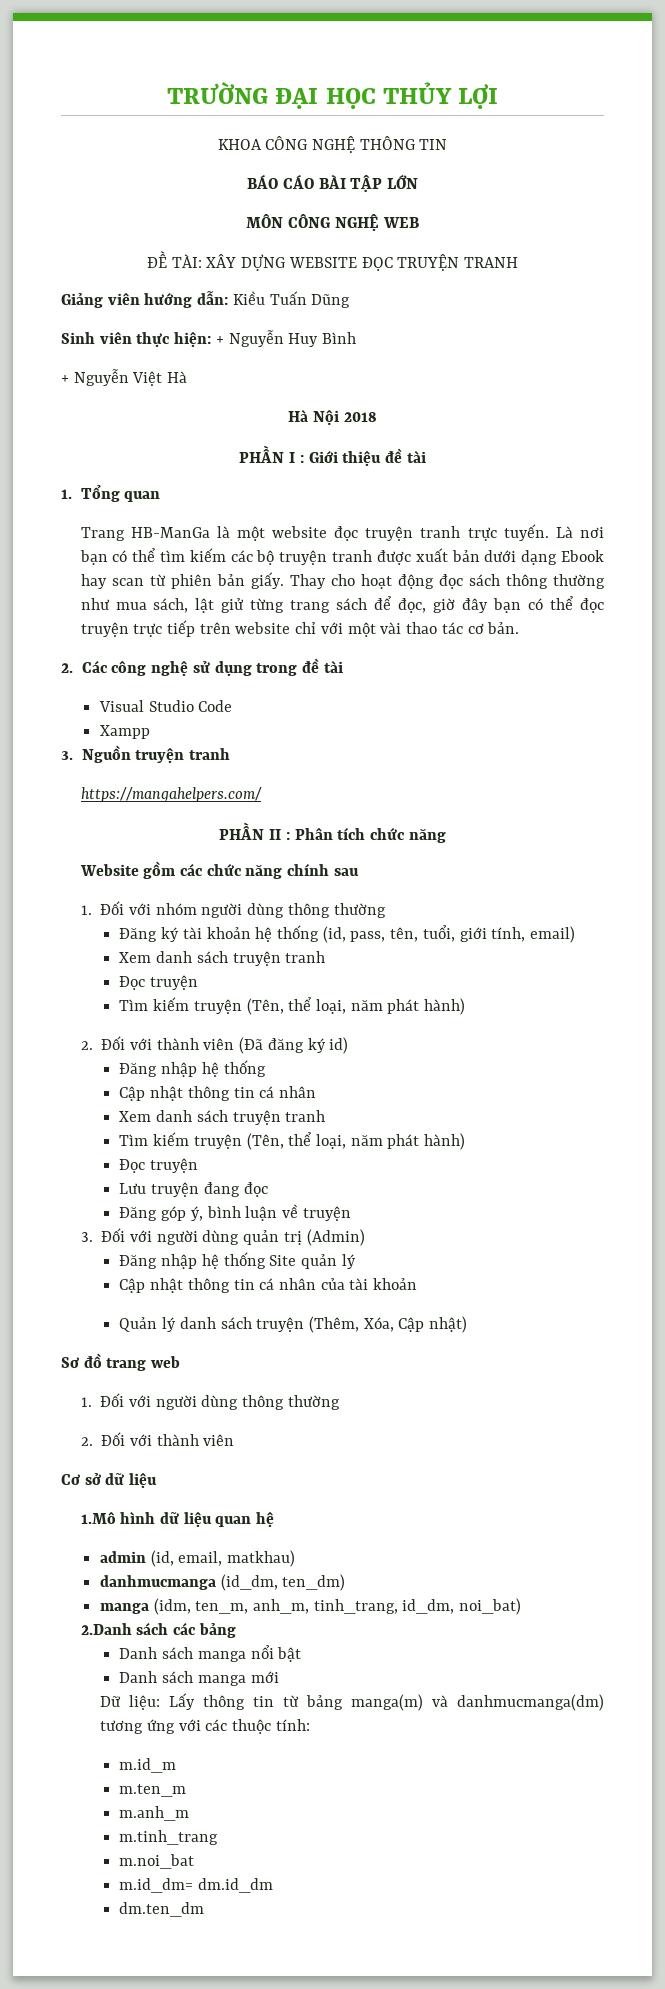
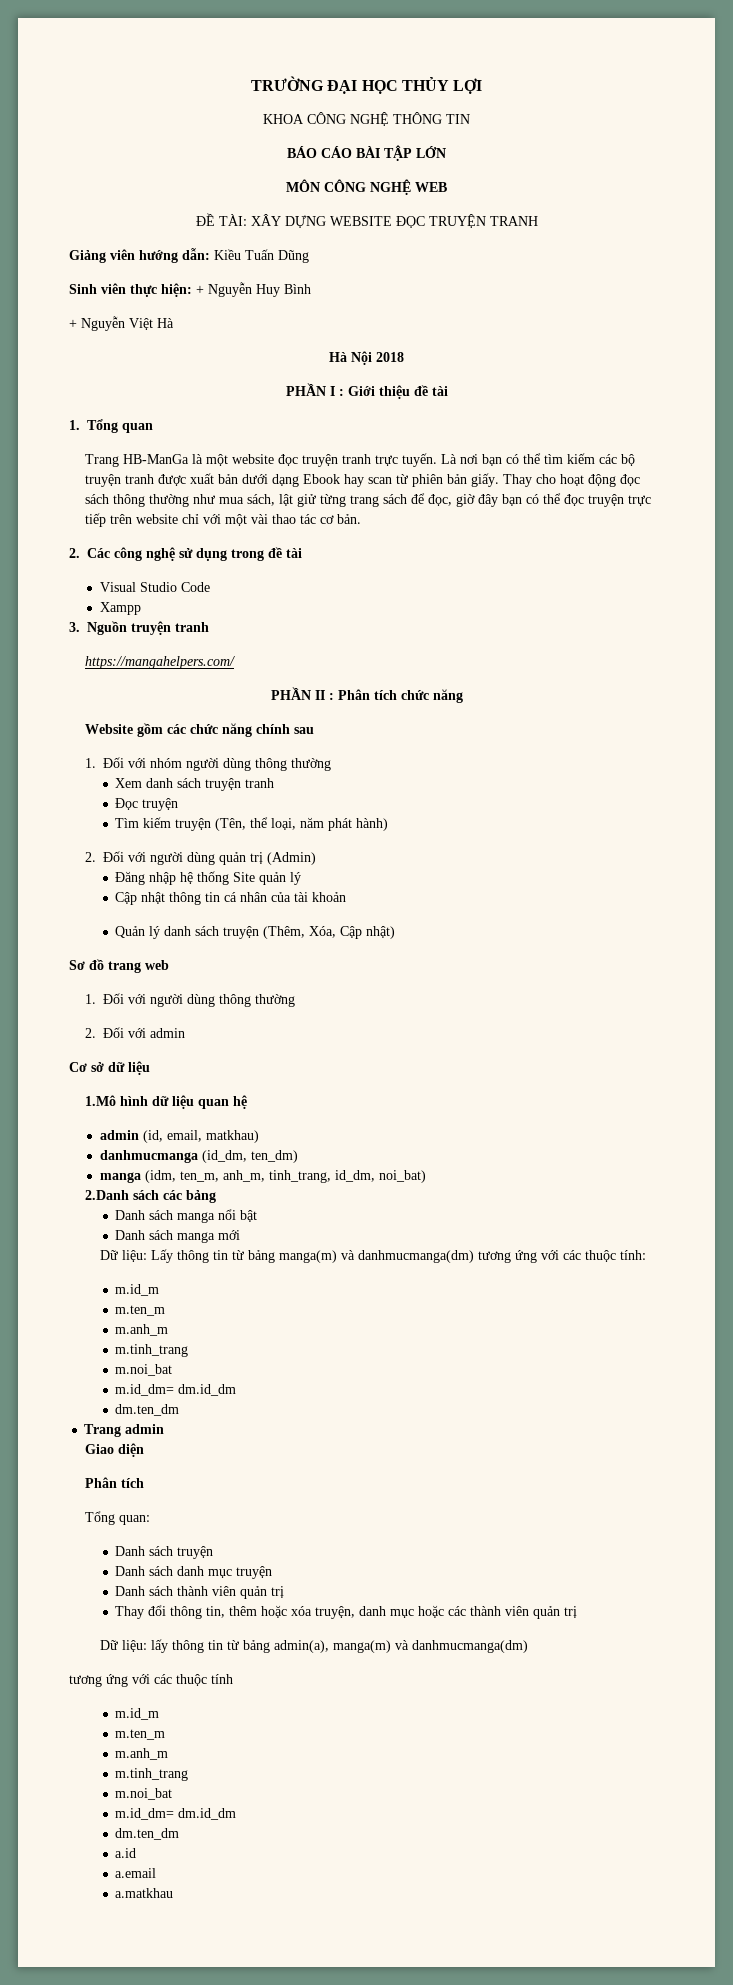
- Đăng ký tài khoản hệ thống (id, pass, tên, tuổi, giới tính, email)
- 2. Đối với thành viên (Đã đăng ký id)
- Đăng nhập hệ thống
- Cập nhật thông tin cá nhân
- Xem danh sách truyện tranh
- Tìm kiếm truyện (Tên, thể loại, năm phát hành)
- Đọc truyện
- Lưu truyện đang đọc
- Đăng góp ý, bình luận về truyện
- 3. Đối với người dùng quản trị (Admin)
+ 2. Đối với người dùng quản trị (Admin)
  1. Đối với người dùng thông thường
- 2. Đối với thành viên
+ 2. Đối với admin
+ Trang admin
+ Giao diện
+ Phân tích
+ Tổng quan:
+ Danh sách truyện
+ Danh sách danh mục truyện
+ Danh sách thành viên quản trị
+ Thay đổi thông tin, thêm hoặc xóa truyện, danh mục hoặc các thành viên quản trị
+ Dữ liệu: lấy thông tin từ bảng admin(a), manga(m) và danhmucmanga(dm)
+ tương ứng với các thuộc tính
+ m.id_m
+ m.ten_m
+ m.anh_m
+ m.tinh_trang
+ m.noi_bat
+ m.id_dm= dm.id_dm
+ dm.ten_dm
+ a.id
+ a.email
+ a.matkhau

